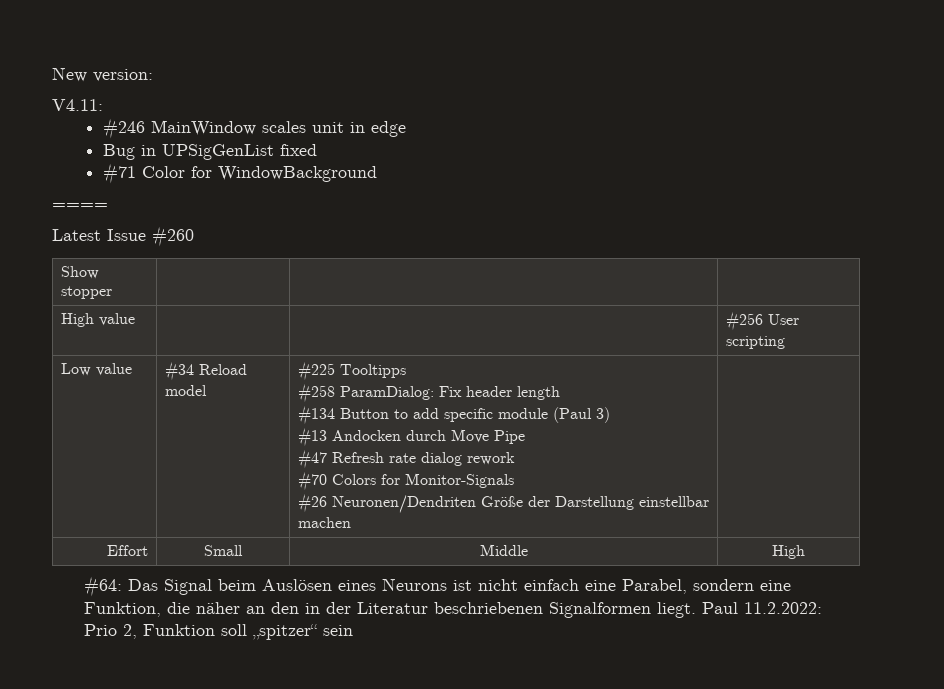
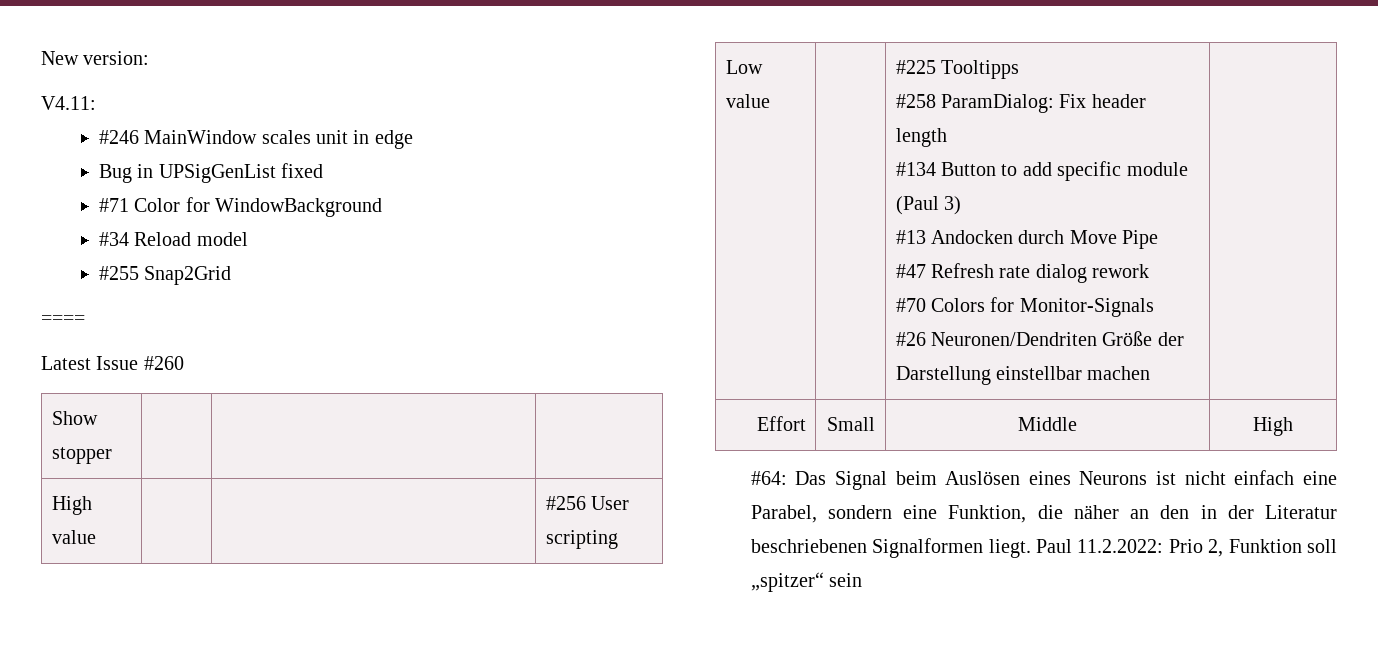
+ #34 Reload model
+ #255 Snap2Grid
- #34 Reload model

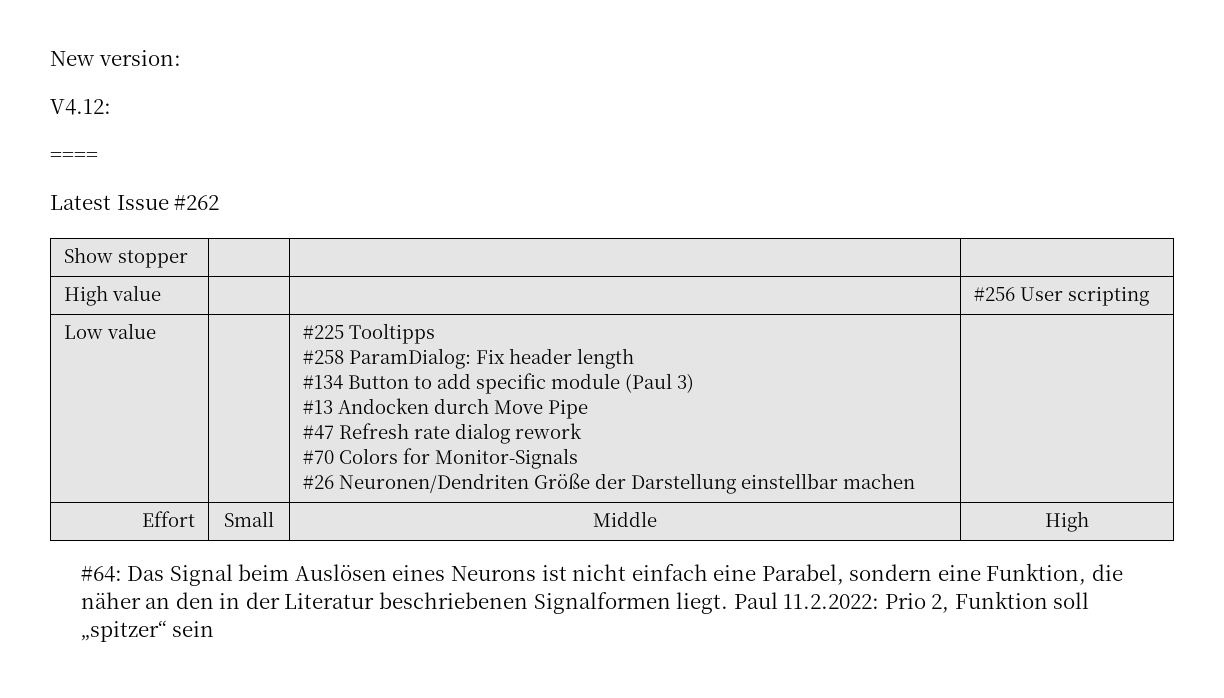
- V4.11:
- #246 MainWindow scales unit in edge
- Bug in UPSigGenList fixed
- #71 Color for WindowBackground
- #34 Reload model
- #255 Snap2Grid
+ V4.12:
- Latest Issue #260
+ Latest Issue #262

